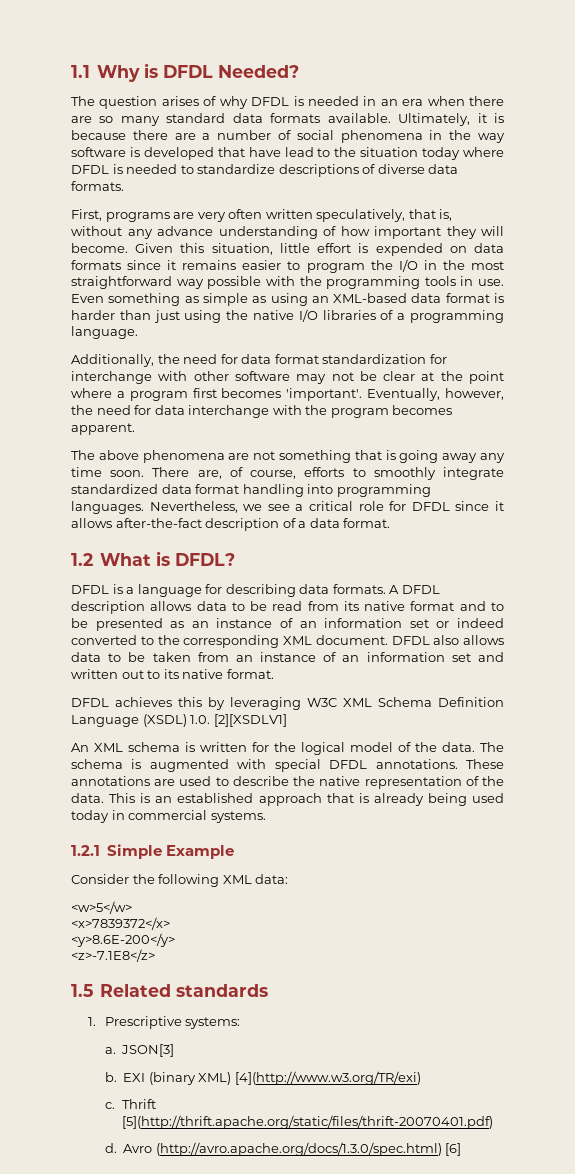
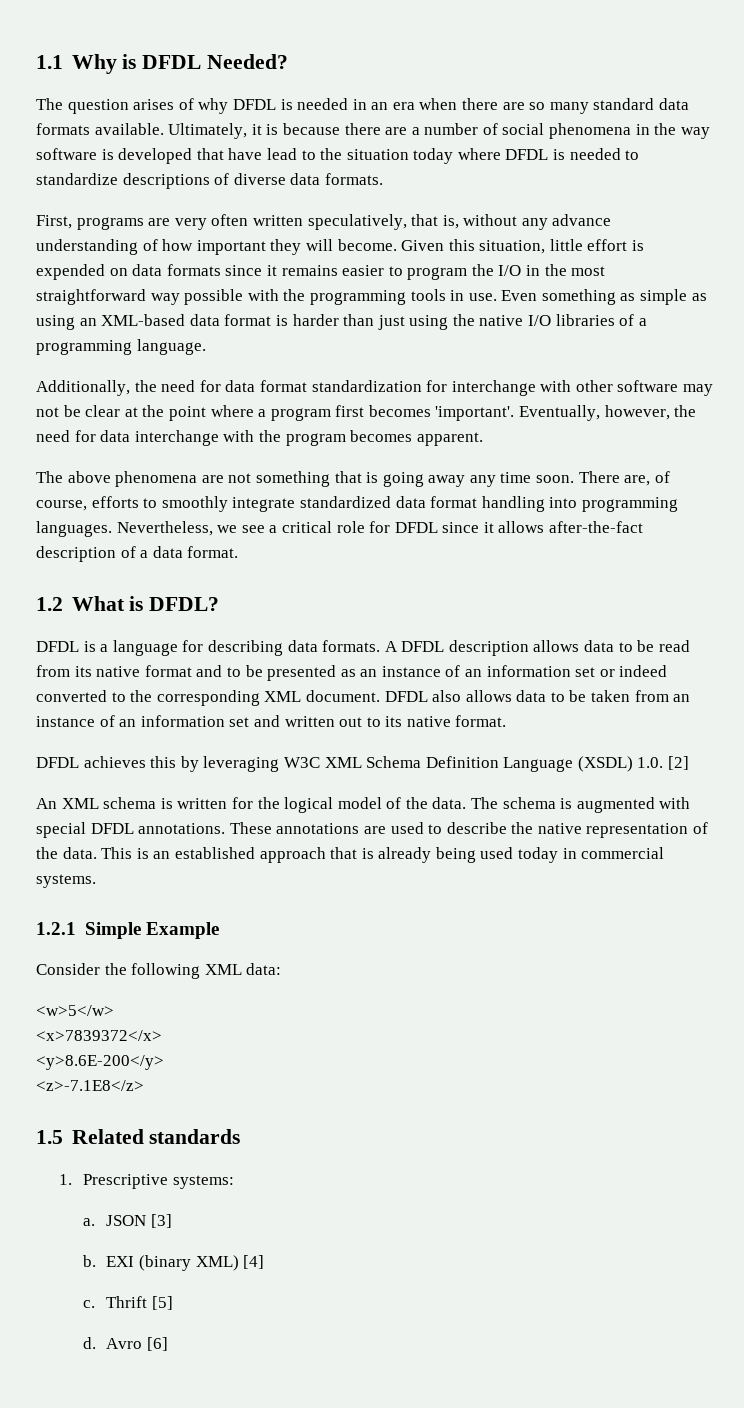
- DFDL achieves this by leveraging W3C XML Schema Definition Language (XSDL) 1.0. [2][XSDLV1]
+ DFDL achieves this by leveraging W3C XML Schema Definition Language (XSDL) 1.0. [2]
- JSON[3]
+ JSON [3]
- EXI (binary XML) [4](http://www.w3.org/TR/exi)
+ EXI (binary XML) [4]
- Thrift [5](http://thrift.apache.org/static/files/thrift-20070401.pdf)
+ Thrift [5]
- Avro (http://avro.apache.org/docs/1.3.0/spec.html) [6]
+ Avro [6]

